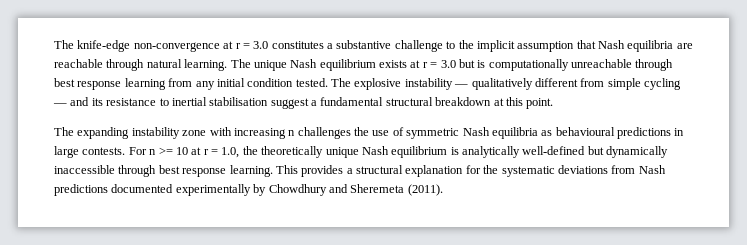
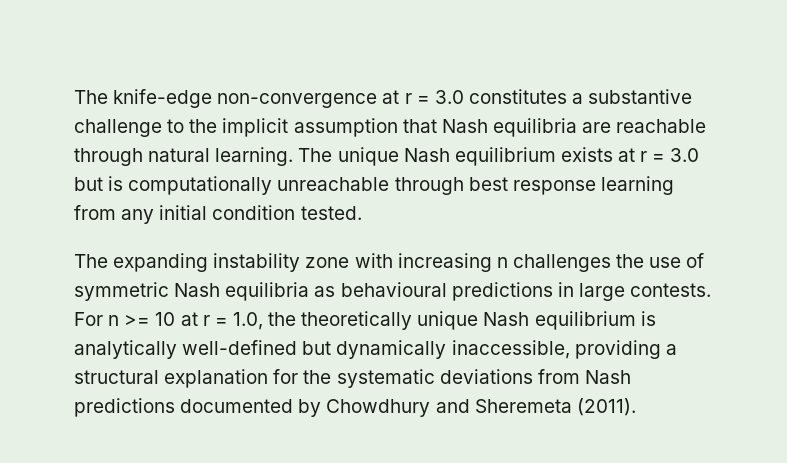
- The explosive instability — qualitatively different from simple cycling — and its resistance to inertial stabilisation suggest a fundamental structural breakdown at this point.
- For n >= 10 at r = 1.0, the theoretically unique Nash equilibrium is analytically well-defined but dynamically inaccessible through best response learning. This provides a structural explanation for the systematic deviations from Nash predictions documented experimentally by Chowdhury and Sheremeta (2011).
+ For n >= 10 at r = 1.0, the theoretically unique Nash equilibrium is analytically well-defined but dynamically inaccessible, providing a structural explanation for the systematic deviations from Nash predictions documented by Chowdhury and Sheremeta (2011).

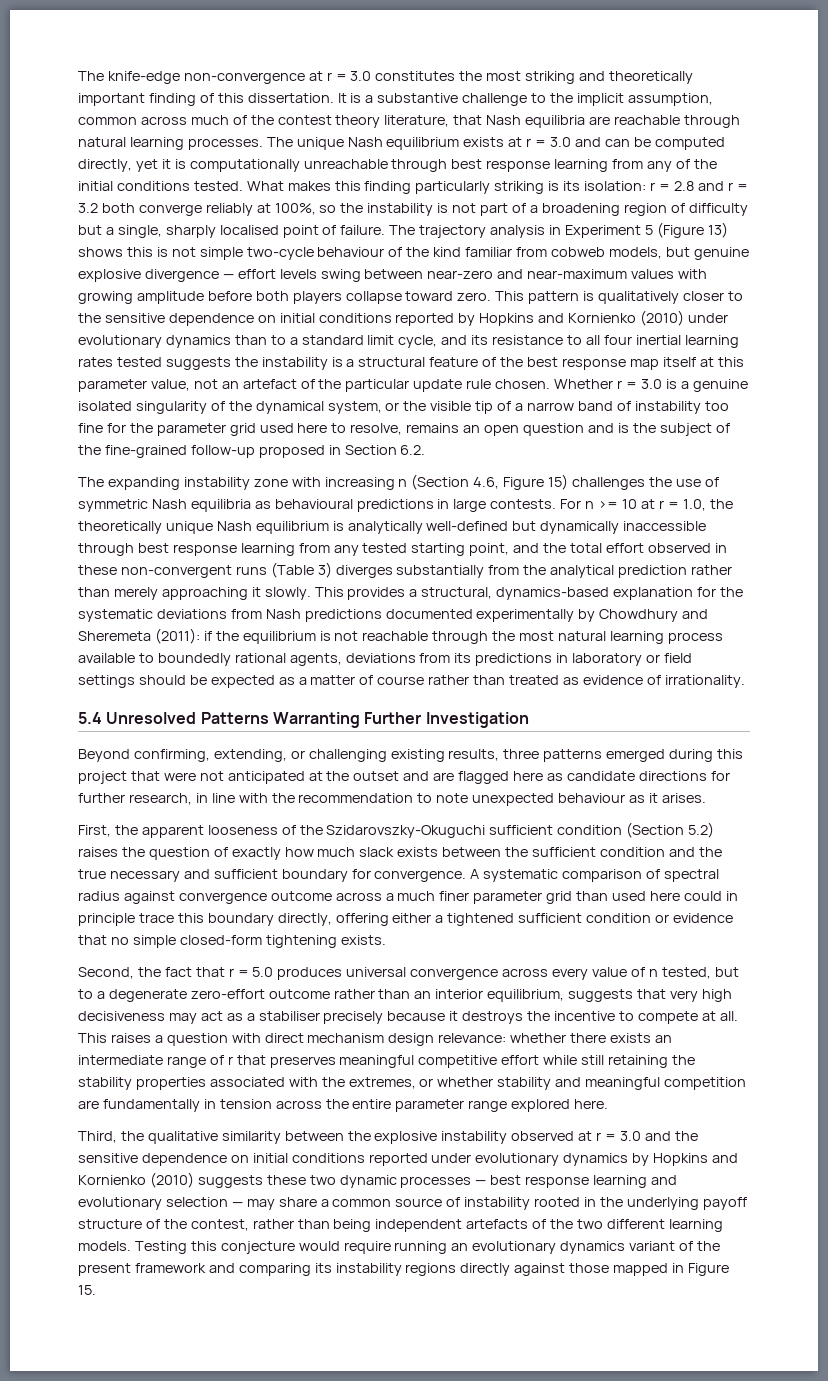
- The knife-edge non-convergence at r = 3.0 constitutes a substantive challenge to the implicit assumption that Nash equilibria are reachable through natural learning.
+ The knife-edge non-convergence at r = 3.0 constitutes the most striking and theoretically important finding of this dissertation. It is a substantive challenge to the implicit assumption, common across much of the contest theory literature, that Nash equilibria are reachable through natural learning processes.
- The unique Nash equilibrium exists at r = 3.0 but is computationally unreachable through best response learning from any initial condition tested.
+ The unique Nash equilibrium exists at r = 3.0 and can be computed directly, yet it is computationally unreachable through best response learning from any of the initial conditions tested. What makes this finding particularly striking is its isolation: r = 2.8 and r = 3.2 both converge reliably at 100%, so the instability is not part of a broadening region of difficulty but a single, sharply localised point of failure. The trajectory analysis in Experiment 5 (Figure 13) shows this is not simple two-cycle behaviour of the kind familiar from cobweb models, but genuine explosive divergence — effort levels swing between near-zero and near-maximum values with growing amplitude before both players collapse toward zero. This pattern is qualitatively closer to the sensitive dependence on initial conditions reported by Hopkins and Kornienko (2010) under evolutionary dynamics than to a standard limit cycle, and its resistance to all four inertial learning rates tested suggests the instability is a structural feature of the best response map itself at this parameter value, not an artefact of the particular update rule chosen. Whether r = 3.0 is a genuine isolated singularity of the dynamical system, or the visible tip of a narrow band of instability too fine for the parameter grid used here to resolve, remains an open question and is the subject of the fine-grained follow-up proposed in Section 6.2.
- The expanding instability zone with increasing n challenges the use of symmetric Nash equilibria as behavioural predictions in large contests.
+ The expanding instability zone with increasing n (Section 4.6, Figure 15) challenges the use of symmetric Nash equilibria as behavioural predictions in large contests.
- For n >= 10 at r = 1.0, the theoretically unique Nash equilibrium is analytically well-defined but dynamically inaccessible, providing a structural explanation for the systematic deviations from Nash predictions documented by Chowdhury and Sheremeta (2011).
+ For n >= 10 at r = 1.0, the theoretically unique Nash equilibrium is analytically well-defined but dynamically inaccessible through best response learning from any tested starting point, and the total effort observed in these non-convergent runs (Table 3) diverges substantially from the analytical prediction rather than merely approaching it slowly. This provides a structural, dynamics-based explanation for the systematic deviations from Nash predictions documented experimentally by Chowdhury and Sheremeta (2011): if the equilibrium is not reachable through the most natural learning process available to boundedly rational agents, deviations from its predictions in laboratory or field settings should be expected as a matter of course rather than treated as evidence of irrationality.
+ 5.4 Unresolved Patterns Warranting Further Investigation
+ Beyond confirming, extending, or challenging existing results, three patterns emerged during this project that were not anticipated at the outset and are flagged here as candidate directions for further research, in line with the recommendation to note unexpected behaviour as it arises.
+ First, the apparent looseness of the Szidarovszky-Okuguchi sufficient condition (Section 5.2) raises the question of exactly how much slack exists between the sufficient condition and the true necessary and sufficient boundary for convergence. A systematic comparison of spectral radius against convergence outcome across a much finer parameter grid than used here could in principle trace this boundary directly, offering either a tightened sufficient condition or evidence that no simple closed-form tightening exists.
+ Second, the fact that r = 5.0 produces universal convergence across every value of n tested, but to a degenerate zero-effort outcome rather than an interior equilibrium, suggests that very high decisiveness may act as a stabiliser precisely because it destroys the incentive to compete at all. This raises a question with direct mechanism design relevance: whether there exists an intermediate range of r that preserves meaningful competitive effort while still retaining the stability properties associated with the extremes, or whether stability and meaningful competition are fundamentally in tension across the entire parameter range explored here.
+ Third, the qualitative similarity between the explosive instability observed at r = 3.0 and the sensitive dependence on initial conditions reported under evolutionary dynamics by Hopkins and Kornienko (2010) suggests these two dynamic processes — best response learning and evolutionary selection — may share a common source of instability rooted in the underlying payoff structure of the contest, rather than being independent artefacts of the two different learning models. Testing this conjecture would require running an evolutionary dynamics variant of the present framework and comparing its instability regions directly against those mapped in Figure 15.

